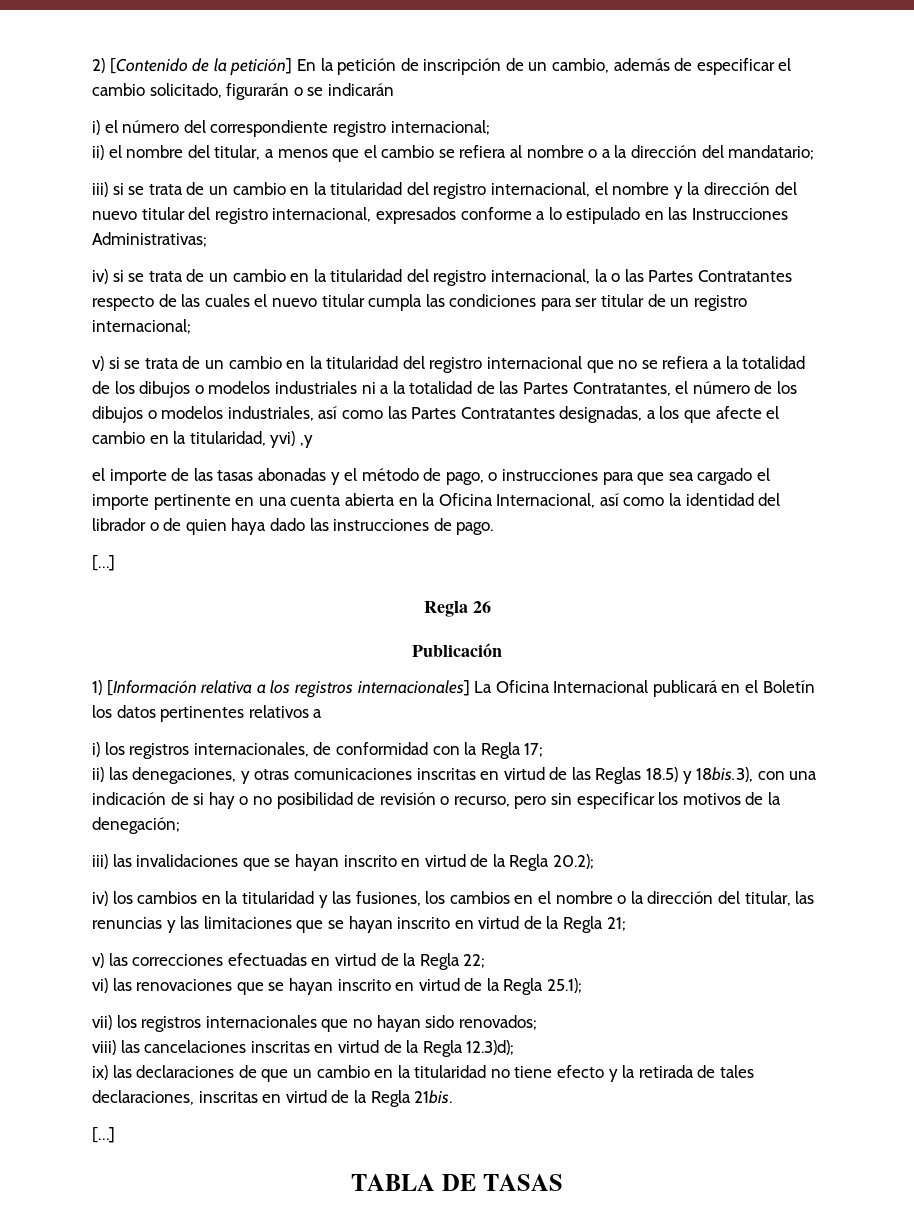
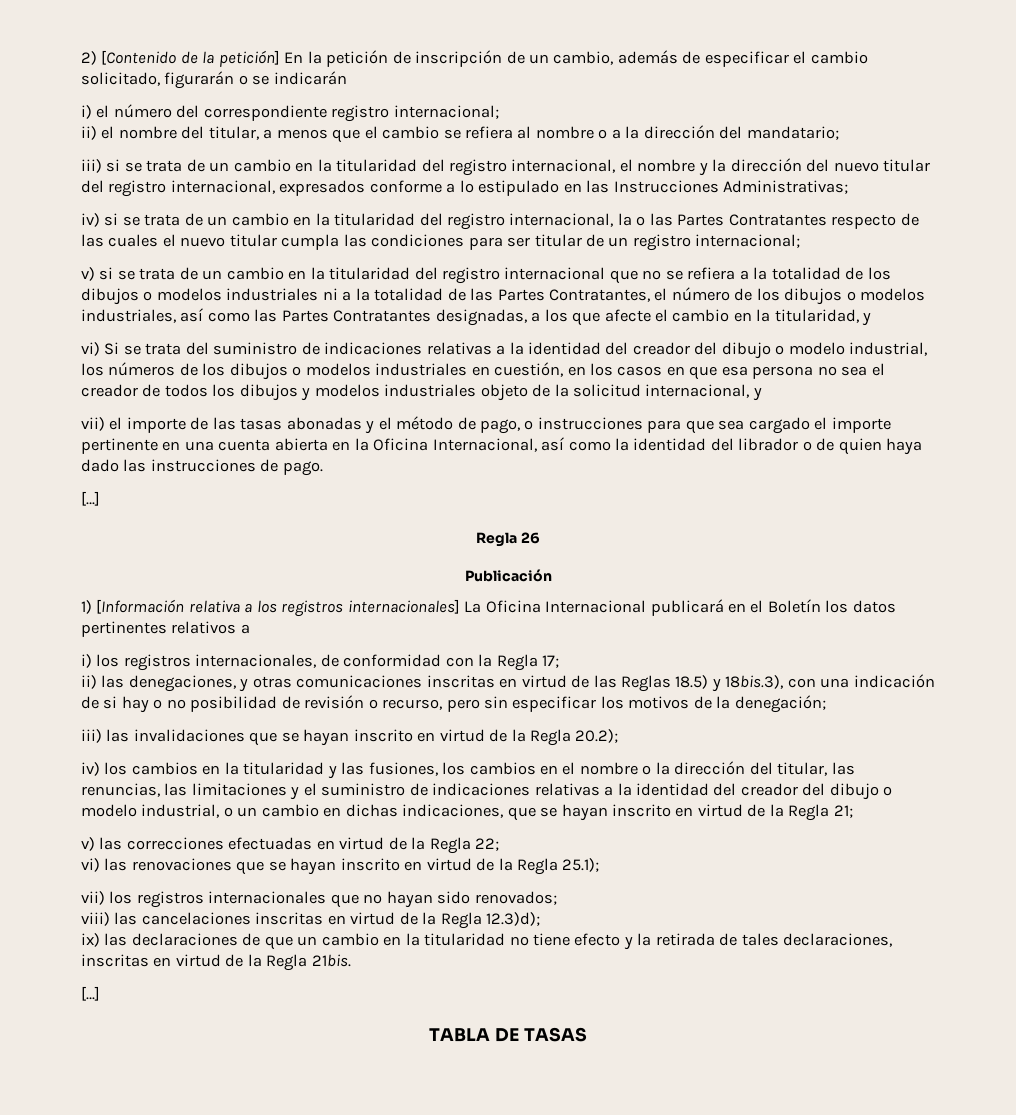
- v) si se trata de un cambio en la titularidad del registro internacional que no se refiera a la totalidad de los dibujos o modelos industriales ni a la totalidad de las Partes Contratantes, el número de los dibujos o modelos industriales, así como las Partes Contratantes designadas, a los que afecte el cambio en la titularidad, yvi) ,y
- el importe de las tasas abonadas y el método de pago, o instrucciones para que sea cargado el importe pertinente en una cuenta abierta en la Oficina Internacional, así como la identidad del librador o de quien haya dado las instrucciones de pago.
+ v) si se trata de un cambio en la titularidad del registro internacional que no se refiera a la totalidad de los dibujos o modelos industriales ni a la totalidad de las Partes Contratantes, el número de los dibujos o modelos industriales, así como las Partes Contratantes designadas, a los que afecte el cambio en la titularidad, y
+ vi) Si se trata del suministro de indicaciones relativas a la identidad del creador del dibujo o modelo industrial, los números de los dibujos o modelos industriales en cuestión, en los casos en que esa persona no sea el creador de todos los dibujos y modelos industriales objeto de la solicitud internacional, y
+ vii) el importe de las tasas abonadas y el método de pago, o instrucciones para que sea cargado el importe pertinente en una cuenta abierta en la Oficina Internacional, así como la identidad del librador o de quien haya dado las instrucciones de pago.
- iv) los cambios en la titularidad y las fusiones, los cambios en el nombre o la dirección del titular, las renuncias y las limitaciones que se hayan inscrito en virtud de la Regla 21;
+ iv) los cambios en la titularidad y las fusiones, los cambios en el nombre o la dirección del titular, las renuncias, las limitaciones y el suministro de indicaciones relativas a la identidad del creador del dibujo o modelo industrial, o un cambio en dichas indicaciones, que se hayan inscrito en virtud de la Regla 21;

